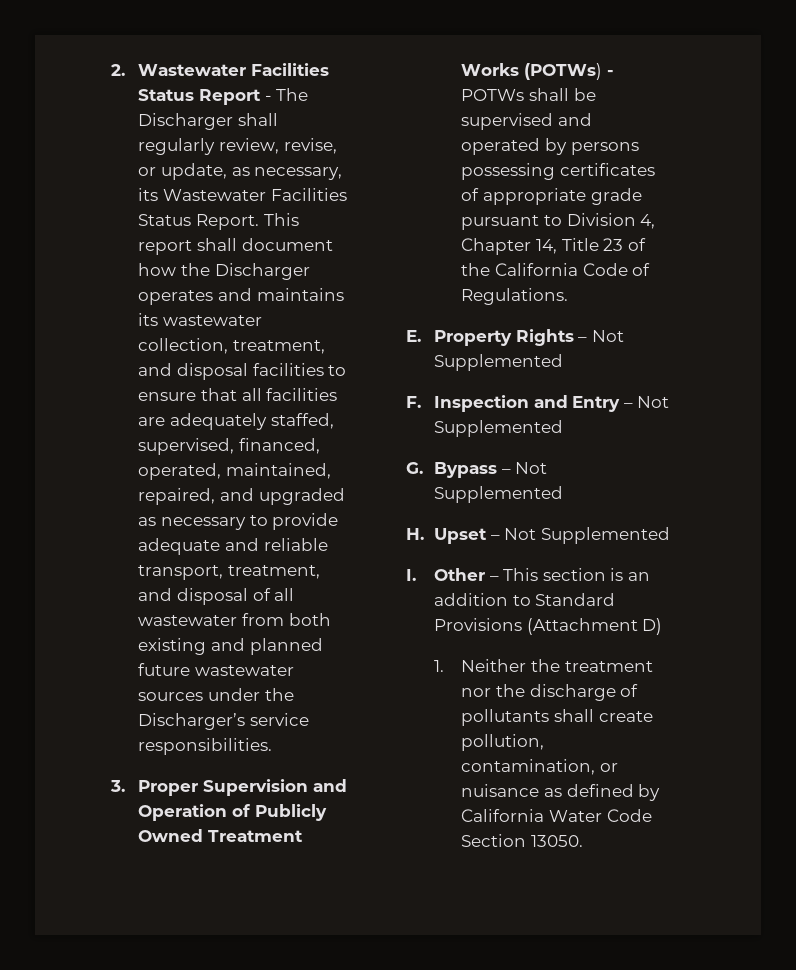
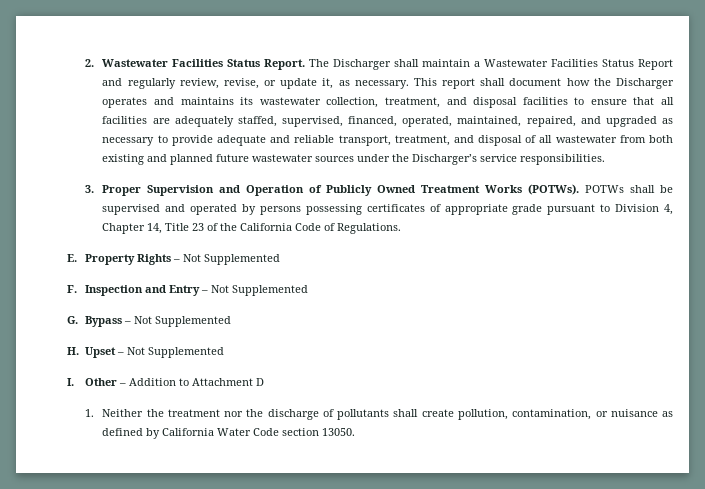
- 2. Wastewater Facilities Status Report - The Discharger shall regularly review, revise, or update, as necessary, its Wastewater Facilities Status Report.
+ 2. Wastewater Facilities Status Report. The Discharger shall maintain a Wastewater Facilities Status Report and regularly review, revise, or update it, as necessary.
- 3. Proper Supervision and Operation of Publicly Owned Treatment Works (POTWs) - POTWs shall be supervised and operated by persons possessing certificates of appropriate grade pursuant to Division 4, Chapter 14, Title 23 of the California Code of Regulations.
+ 3. Proper Supervision and Operation of Publicly Owned Treatment Works (POTWs). POTWs shall be supervised and operated by persons possessing certificates of appropriate grade pursuant to Division 4, Chapter 14, Title 23 of the California Code of Regulations.
- I. Other – This section is an addition to Standard Provisions (Attachment D)
+ I. Other – Addition to Attachment D
- 1. Neither the treatment nor the discharge of pollutants shall create pollution, contamination, or nuisance as defined by California Water Code Section 13050.
+ 1. Neither the treatment nor the discharge of pollutants shall create pollution, contamination, or nuisance as defined by California Water Code section 13050.

